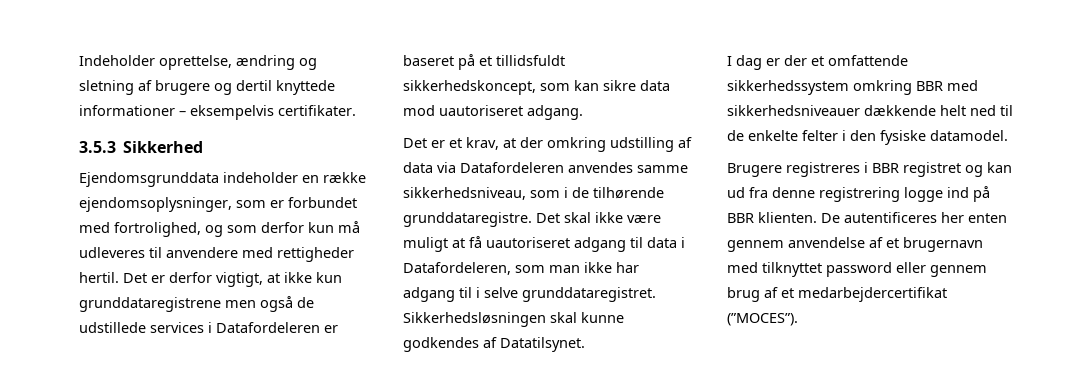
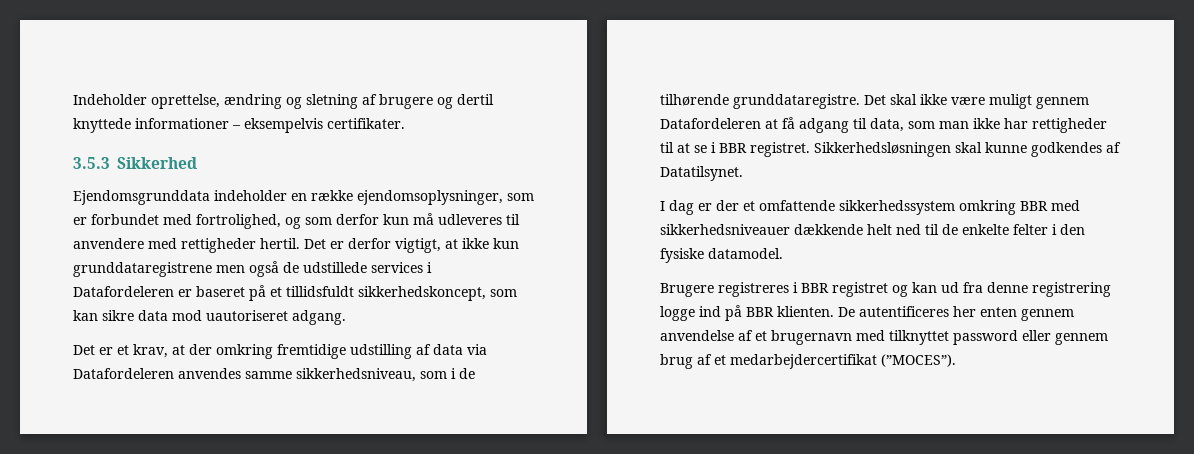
- Det er et krav, at der omkring udstilling af data via Datafordeleren anvendes samme sikkerhedsniveau, som i de tilhørende grunddataregistre.
+ Det er et krav, at der omkring fremtidige udstilling af data via Datafordeleren anvendes samme sikkerhedsniveau, som i de tilhørende grunddataregistre.
- Det skal ikke være muligt at få uautoriseret adgang til data i Datafordeleren, som man ikke har adgang til i selve grunddataregistret.
+ Det skal ikke være muligt gennem Datafordeleren at få adgang til data, som man ikke har rettigheder til at se i BBR registret.

